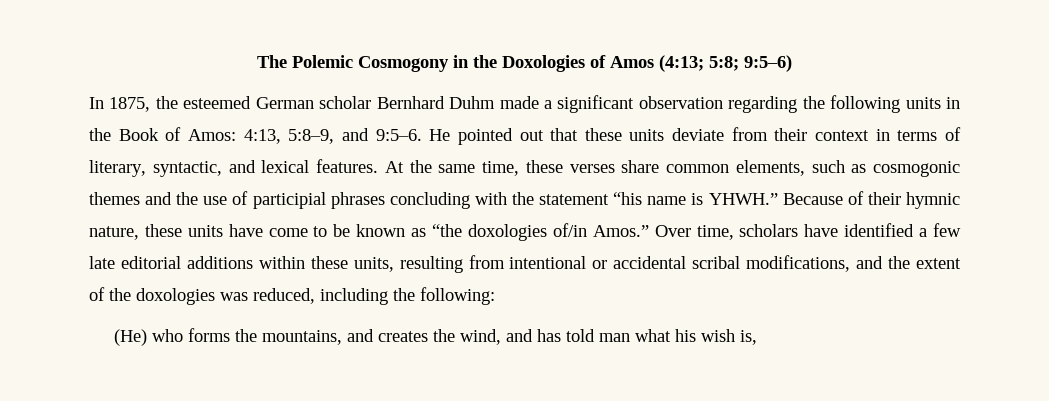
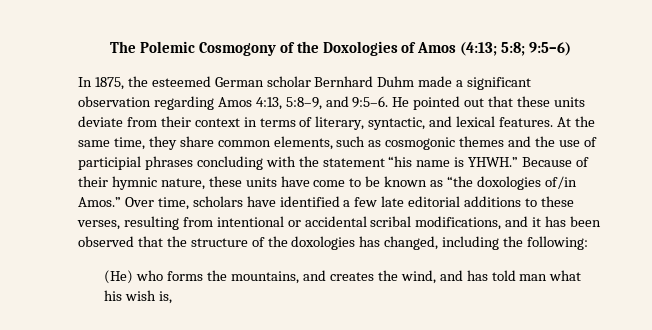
- The Polemic Cosmogony in the Doxologies of Amos (4:13; 5:8; 9:5–6)
+ The Polemic Cosmogony of the Doxologies of Amos (4:13; 5:8; 9:5–6)
- In 1875, the esteemed German scholar Bernhard Duhm made a significant observation regarding the following units in the Book of Amos: 4:13, 5:8–9, and 9:5–6.
+ In 1875, the esteemed German scholar Bernhard Duhm made a significant observation regarding Amos 4:13, 5:8–9, and 9:5–6.
- At the same time, these verses share common elements, such as cosmogonic themes and the use of participial phrases concluding with the statement “his name is YHWH.”
+ At the same time, they share common elements, such as cosmogonic themes and the use of participial phrases concluding with the statement “his name is YHWH.”
- Over time, scholars have identified a few late editorial additions within these units, resulting from intentional or accidental scribal modifications, and the extent of the doxologies was reduced, including the following:
+ Over time, scholars have identified a few late editorial additions to these verses, resulting from intentional or accidental scribal modifications, and it has been observed that the structure of the doxologies has changed, including the following:

